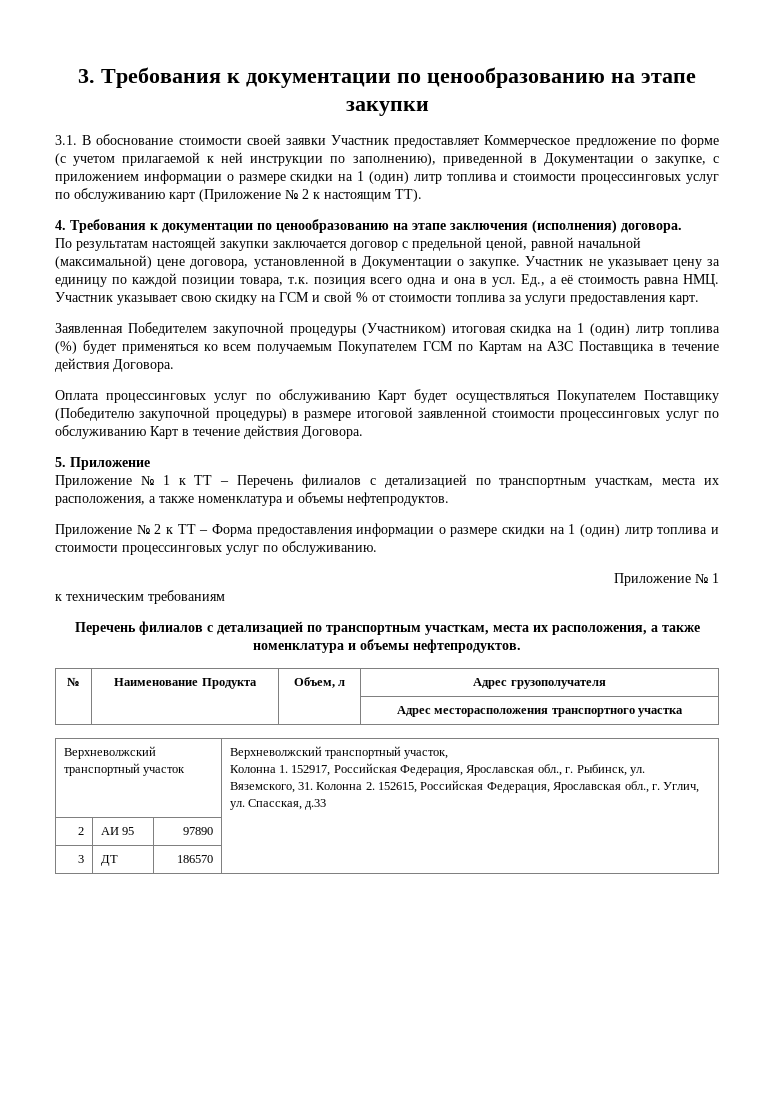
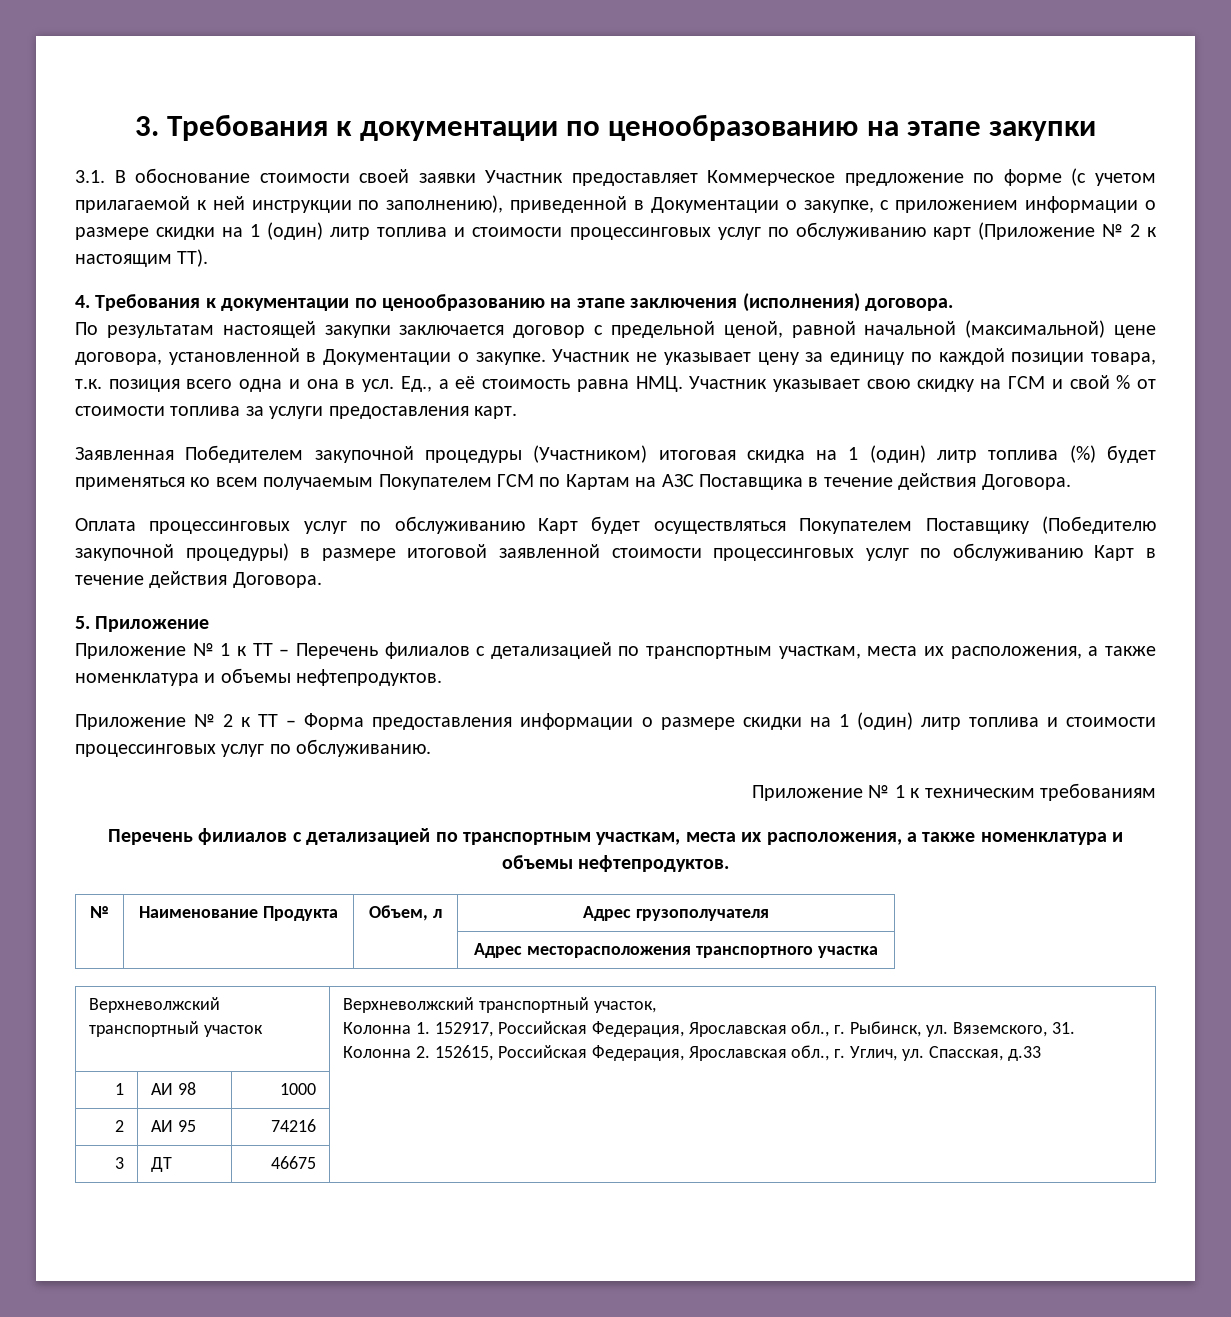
  Приложение № 2 к ТТ – Форма предоставления информации о размере скидки на 1 (один) литр топлива и стоимости процессинговых услуг по обслуживанию.
- Приложение № 1
- к техническим требованиям
+ Приложение № 1 к техническим требованиям
+ 1 | АИ 98 | 1000 |
- 2 | АИ 95 | 97890 |
+ 2 | АИ 95 | 74216 |
- 3 | ДТ | 186570 |
+ 3 | ДТ | 46675 |

